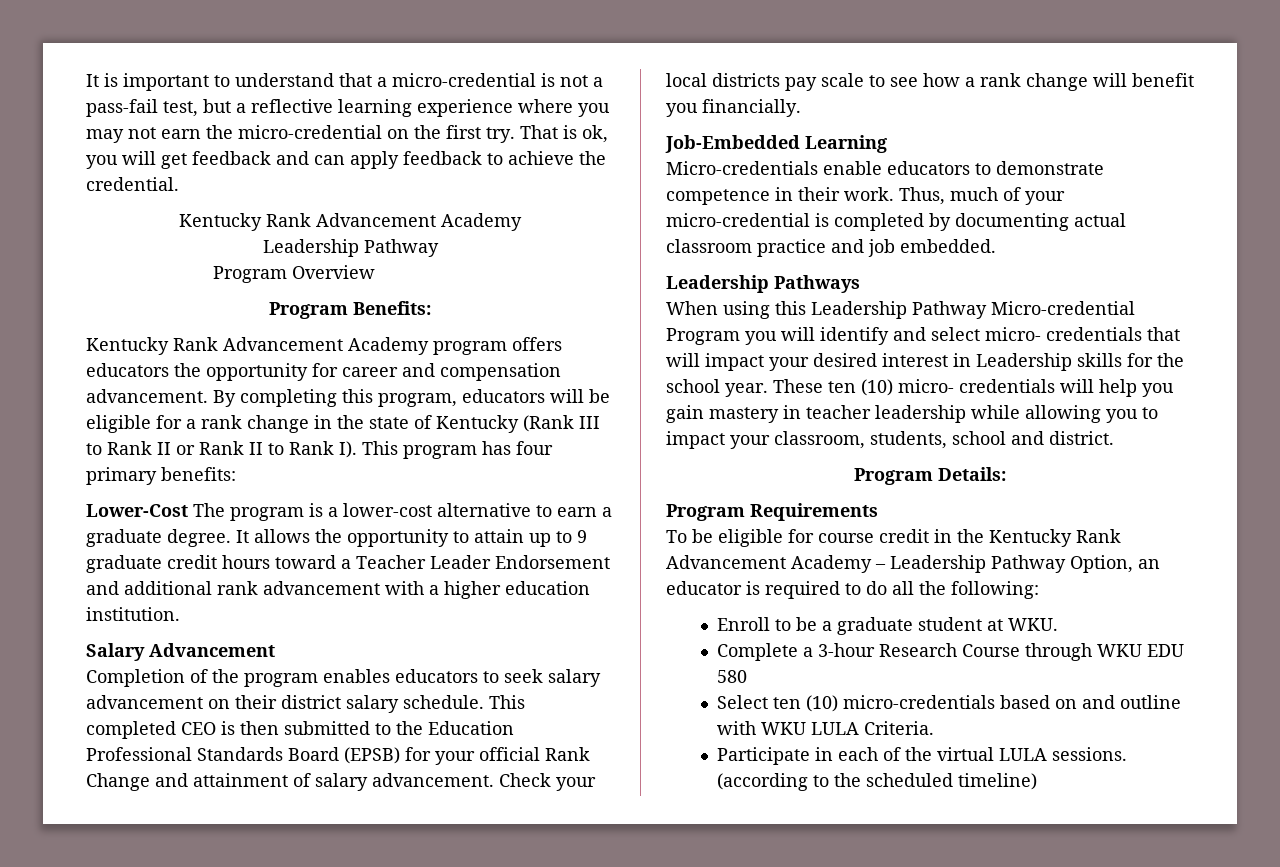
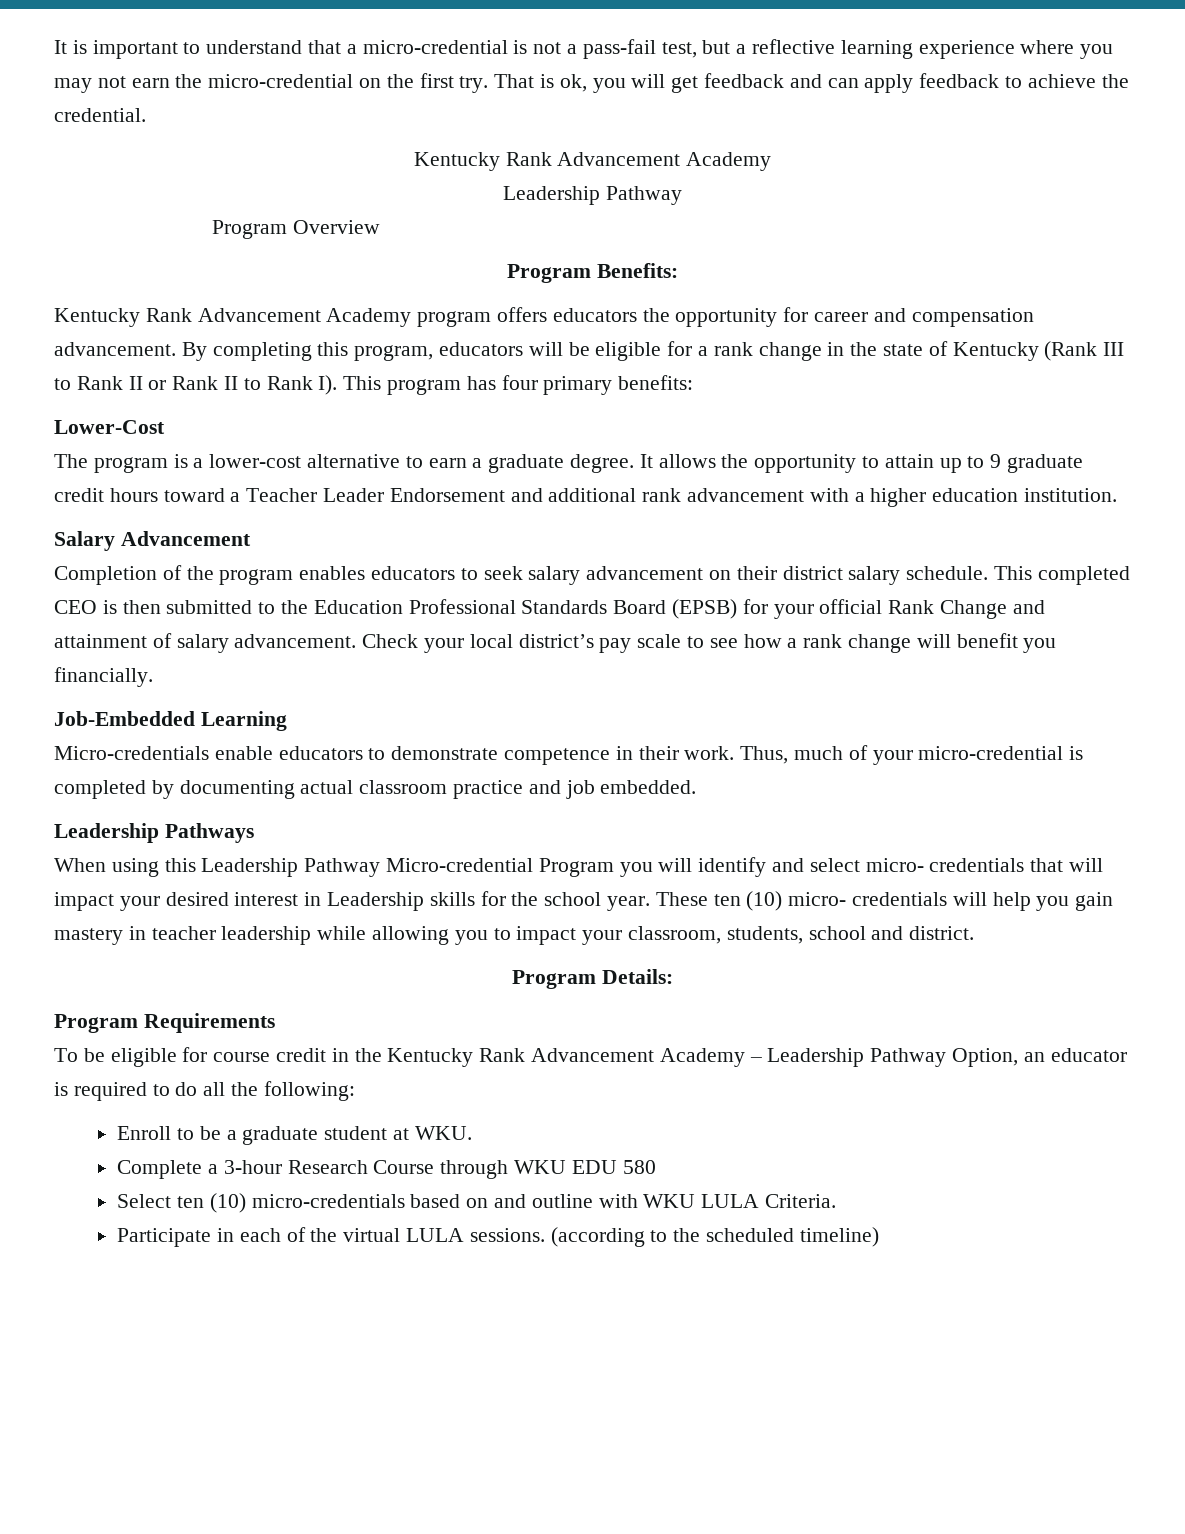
- Lower-Cost The program is a lower-cost alternative to earn a graduate degree.
+ Lower-Cost
+ The program is a lower-cost alternative to earn a graduate degree.
- Check your local districts pay scale to see how a rank change will benefit you financially.
+ Check your local district’s pay scale to see how a rank change will benefit you financially.

